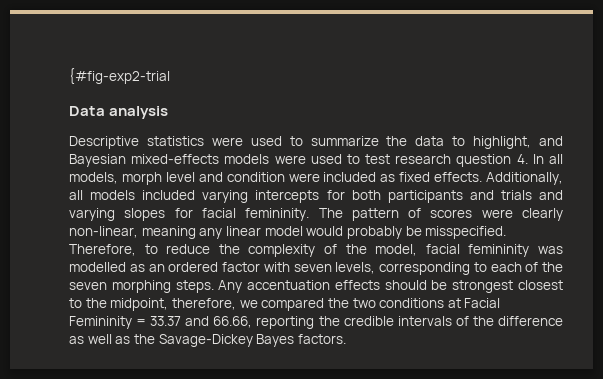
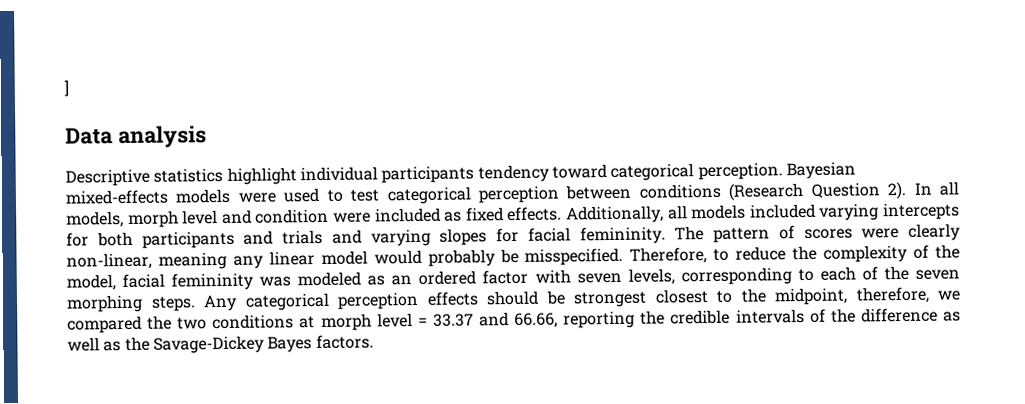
- {#fig-exp2-trial
+ ]
- Descriptive statistics were used to summarize the data to highlight, and Bayesian mixed-effects models were used to test research question 4. In all models, morph level and condition were included as fixed effects.
+ Descriptive statistics highlight individual participants tendency toward categorical perception. Bayesian mixed-effects models were used to test categorical perception between conditions (Research Question 2). In all models, morph level and condition were included as fixed effects.
- Therefore, to reduce the complexity of the model, facial femininity was modelled as an ordered factor with seven levels, corresponding to each of the seven morphing steps.
+ Therefore, to reduce the complexity of the model, facial femininity was modeled as an ordered factor with seven levels, corresponding to each of the seven morphing steps.
- Any accentuation effects should be strongest closest to the midpoint, therefore, we compared the two conditions at Facial Femininity = 33.37 and 66.66, reporting the credible intervals of the difference as well as the Savage-Dickey Bayes factors.
+ Any categorical perception effects should be strongest closest to the midpoint, therefore, we compared the two conditions at morph level = 33.37 and 66.66, reporting the credible intervals of the difference as well as the Savage-Dickey Bayes factors.

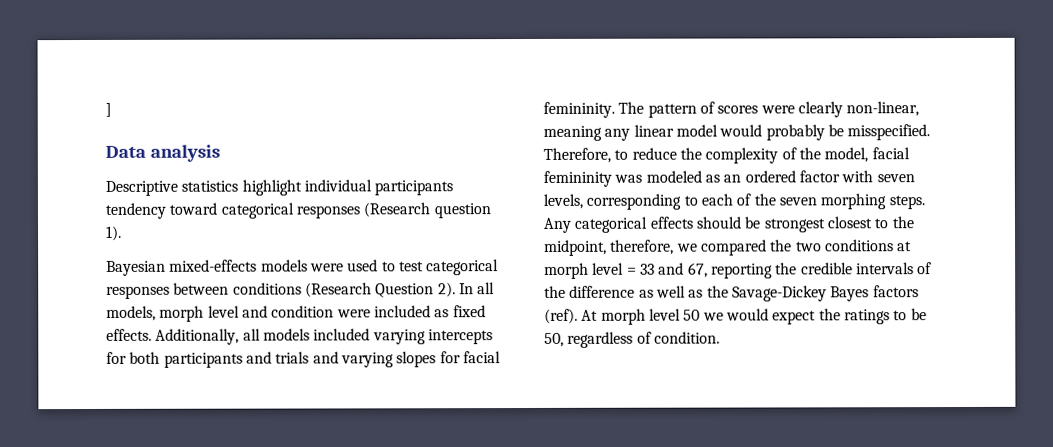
- Descriptive statistics highlight individual participants tendency toward categorical perception. Bayesian mixed-effects models were used to test categorical perception between conditions (Research Question 2).
+ Descriptive statistics highlight individual participants tendency toward categorical responses (Research question 1).
+ Bayesian mixed-effects models were used to test categorical responses between conditions (Research Question 2).
- Any categorical perception effects should be strongest closest to the midpoint, therefore, we compared the two conditions at morph level = 33.37 and 66.66, reporting the credible intervals of the difference as well as the Savage-Dickey Bayes factors.
+ Any categorical effects should be strongest closest to the midpoint, therefore, we compared the two conditions at morph level = 33 and 67, reporting the credible intervals of the difference as well as the Savage-Dickey Bayes factors (ref). At morph level 50 we would expect the ratings to be 50, regardless of condition.

